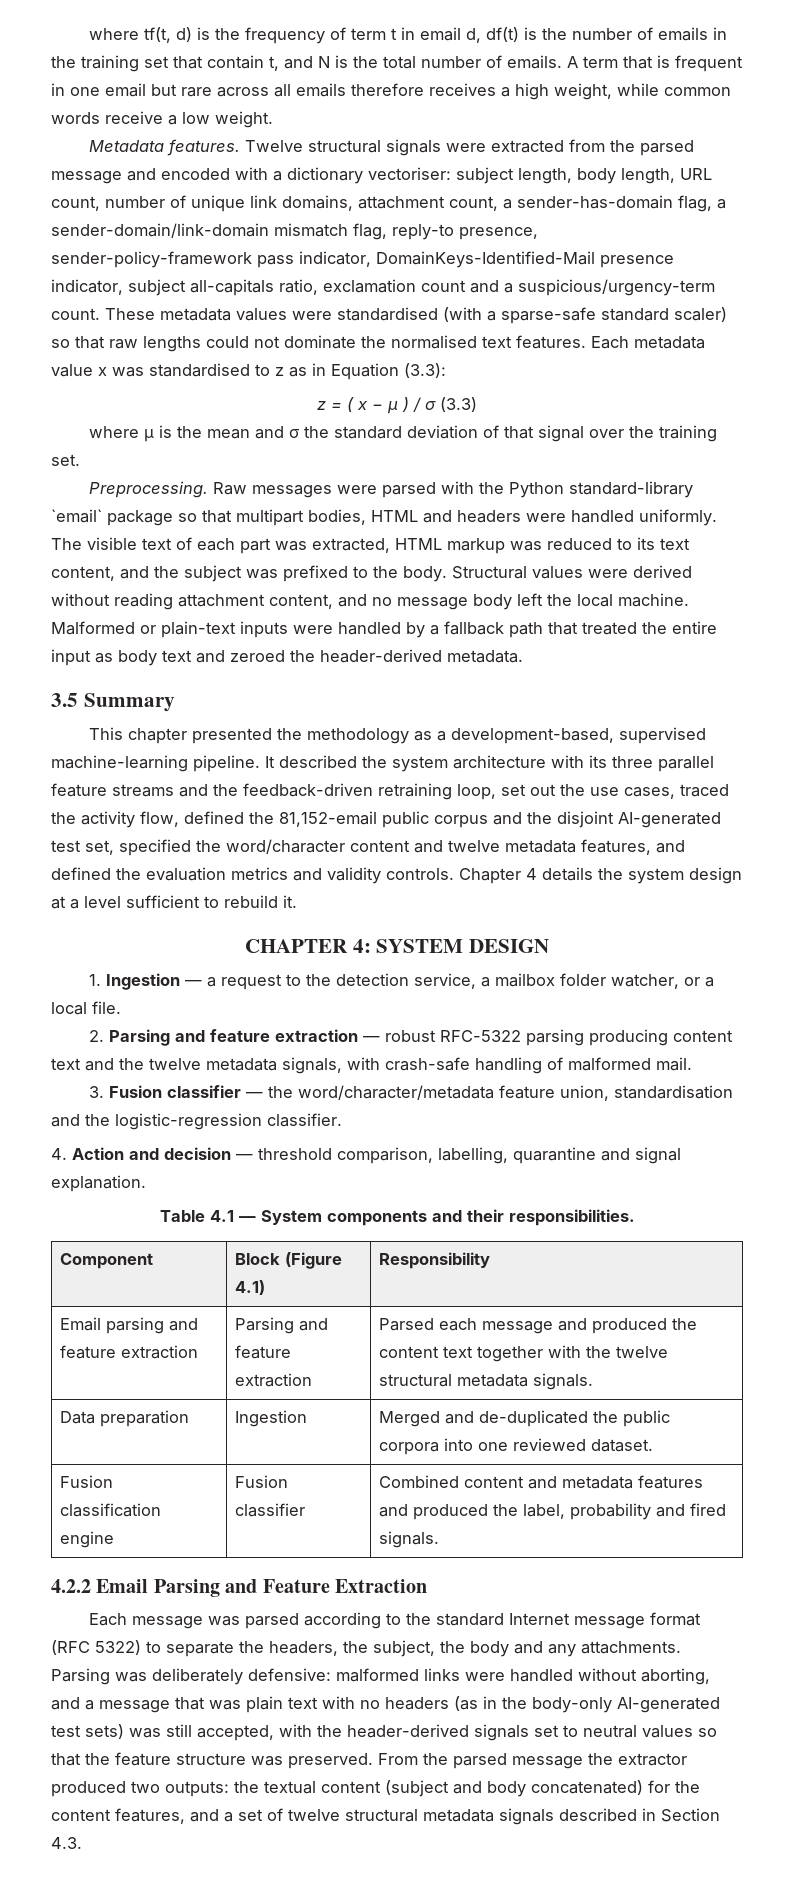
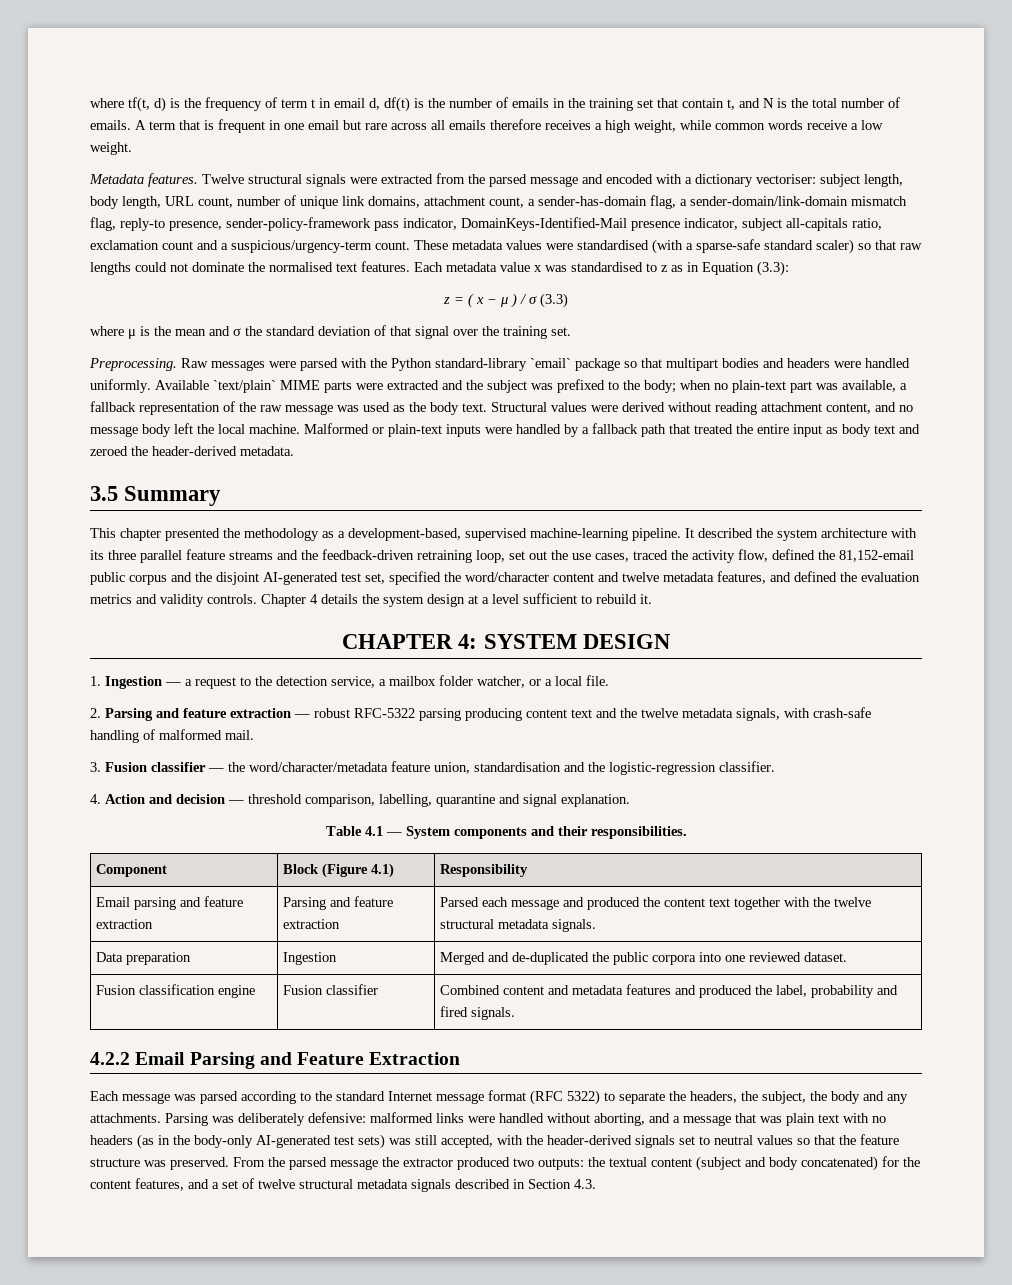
- Raw messages were parsed with the Python standard-library `email` package so that multipart bodies, HTML and headers were handled uniformly.
+ Raw messages were parsed with the Python standard-library `email` package so that multipart bodies and headers were handled uniformly.
- The visible text of each part was extracted, HTML markup was reduced to its text content, and the subject was prefixed to the body.
+ Available `text/plain` MIME parts were extracted and the subject was prefixed to the body; when no plain-text part was available, a fallback representation of the raw message was used as the body text.

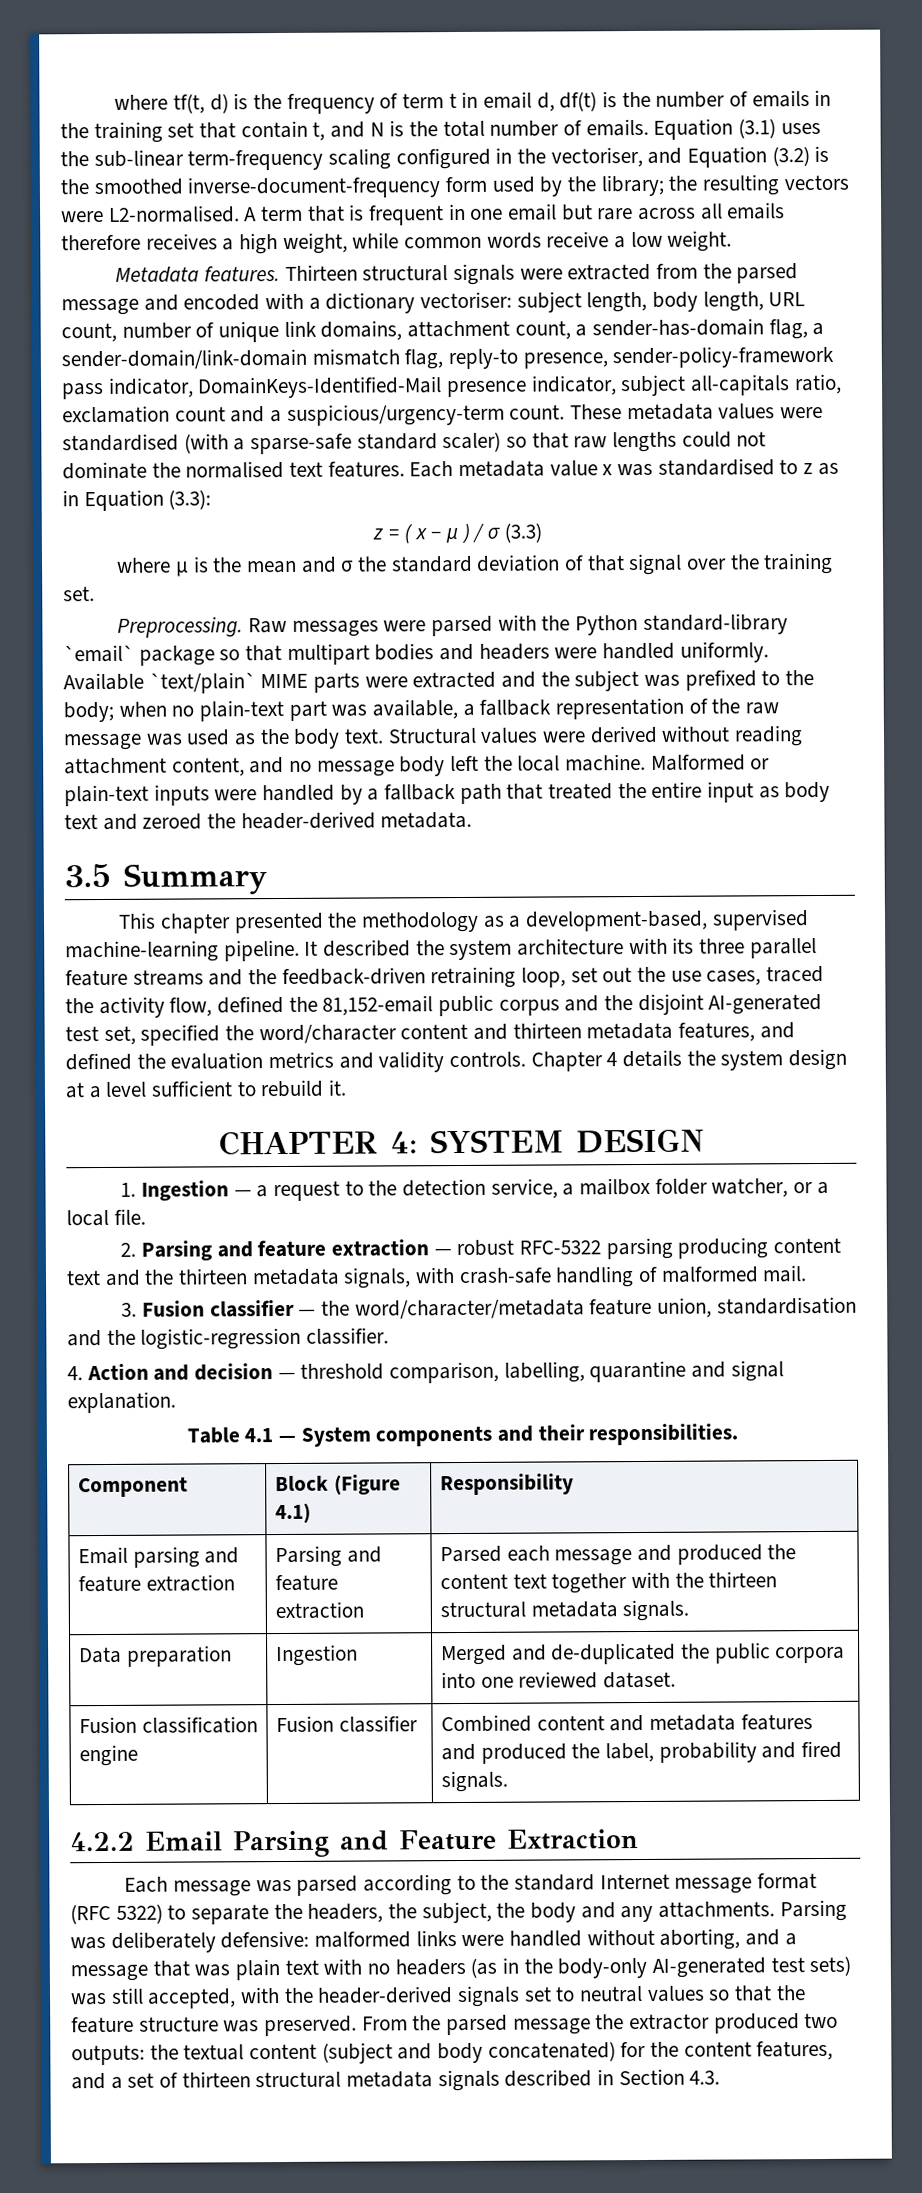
+ Equation (3.1) uses the sub-linear term-frequency scaling configured in the vectoriser, and Equation (3.2) is the smoothed inverse-document-frequency form used by the library; the resulting vectors were L2-normalised.
- Twelve structural signals were extracted from the parsed message and encoded with a dictionary vectoriser: subject length, body length, URL count, number of unique link domains, attachment count, a sender-has-domain flag, a sender-domain/link-domain mismatch flag, reply-to presence, sender-policy-framework pass indicator, DomainKeys-Identified-Mail presence indicator, subject all-capitals ratio, exclamation count and a suspicious/urgency-term count.
+ Thirteen structural signals were extracted from the parsed message and encoded with a dictionary vectoriser: subject length, body length, URL count, number of unique link domains, attachment count, a sender-has-domain flag, a sender-domain/link-domain mismatch flag, reply-to presence, sender-policy-framework pass indicator, DomainKeys-Identified-Mail presence indicator, subject all-capitals ratio, exclamation count and a suspicious/urgency-term count.
- It described the system architecture with its three parallel feature streams and the feedback-driven retraining loop, set out the use cases, traced the activity flow, defined the 81,152-email public corpus and the disjoint AI-generated test set, specified the word/character content and twelve metadata features, and defined the evaluation metrics and validity controls.
+ It described the system architecture with its three parallel feature streams and the feedback-driven retraining loop, set out the use cases, traced the activity flow, defined the 81,152-email public corpus and the disjoint AI-generated test set, specified the word/character content and thirteen metadata features, and defined the evaluation metrics and validity controls.
- 2. Parsing and feature extraction — robust RFC-5322 parsing producing content text and the twelve metadata signals, with crash-safe handling of malformed mail.
+ 2. Parsing and feature extraction — robust RFC-5322 parsing producing content text and the thirteen metadata signals, with crash-safe handling of malformed mail.
- Email parsing and feature extraction | Parsing and feature extraction | Parsed each message and produced the content text together with the twelve structural metadata signals.
+ Email parsing and feature extraction | Parsing and feature extraction | Parsed each message and produced the content text together with the thirteen structural metadata signals.
- From the parsed message the extractor produced two outputs: the textual content (subject and body concatenated) for the content features, and a set of twelve structural metadata signals described in Section 4.3.
+ From the parsed message the extractor produced two outputs: the textual content (subject and body concatenated) for the content features, and a set of thirteen structural metadata signals described in Section 4.3.

